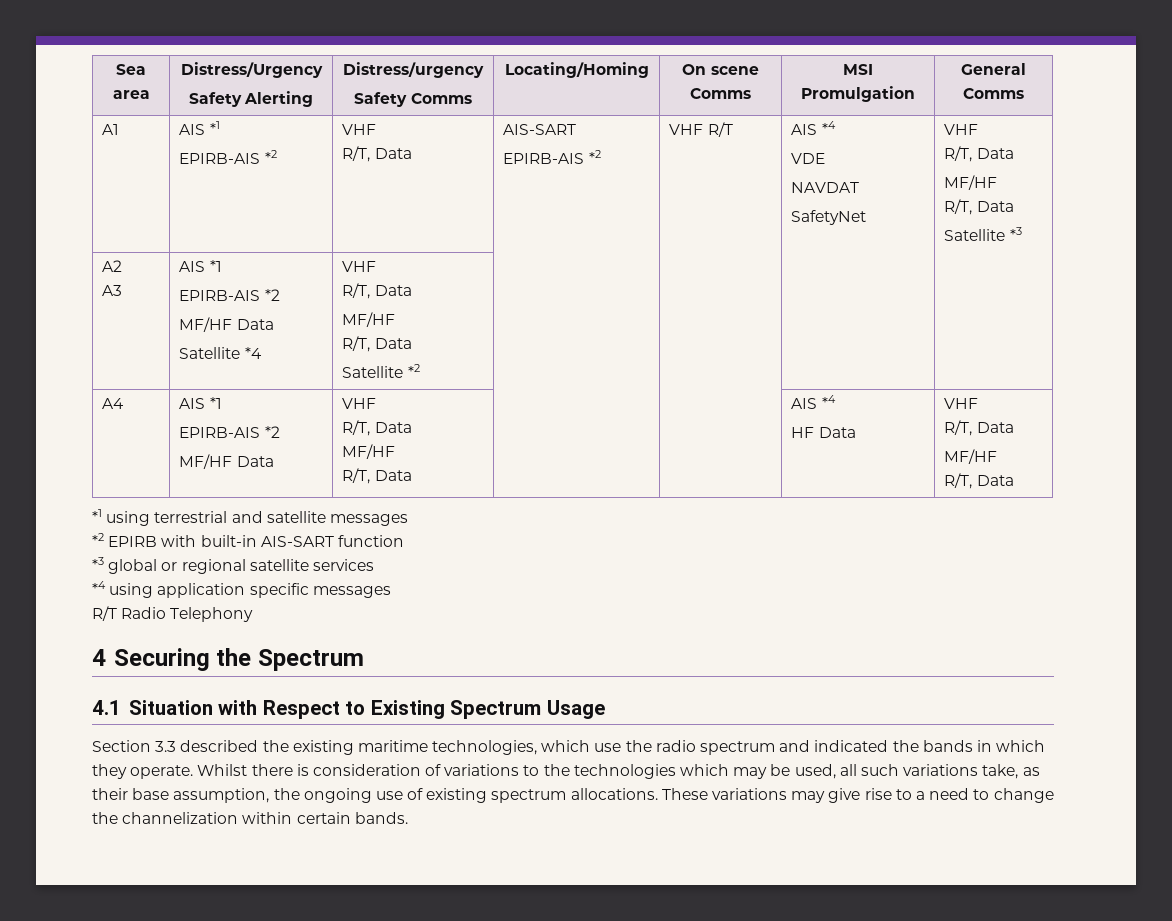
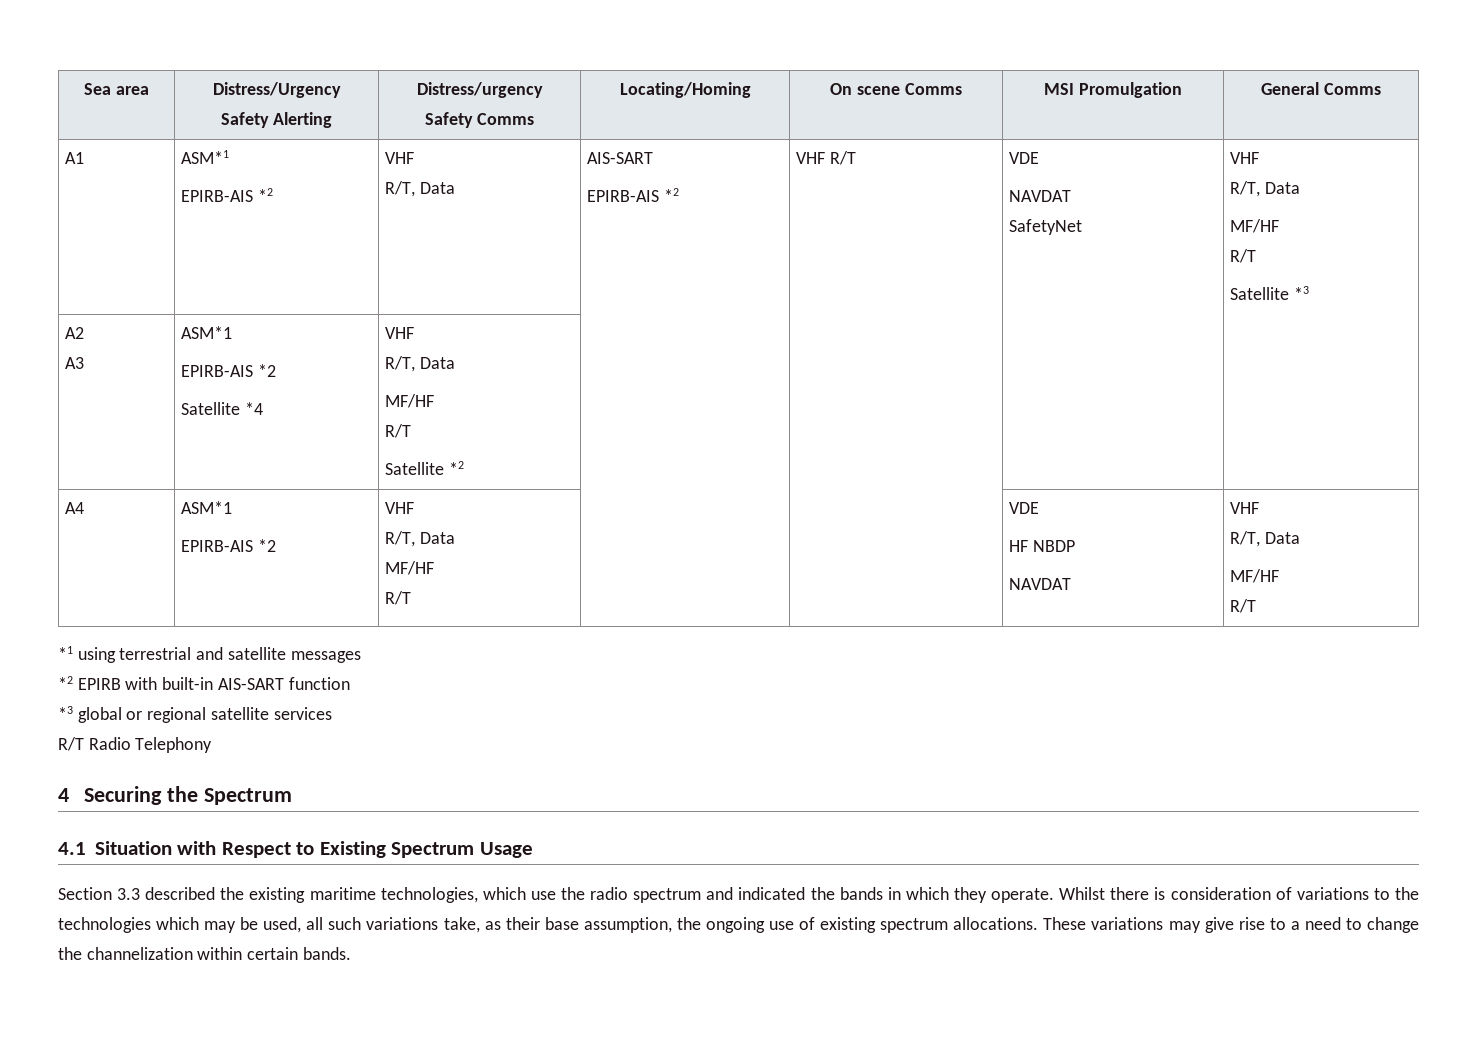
- A1 | AIS *1
+ A1 | ASM*1
  EPIRB-AIS *2 | VHF
  R/T, Data | AIS-SART
- EPIRB-AIS *2 | VHF R/T | AIS *4
- VDE
+ EPIRB-AIS *2 | VHF R/T | VDE
  NAVDAT
  SafetyNet | VHF
  R/T, Data
  MF/HF
- R/T, Data
+ R/T
  A2
- A3 | AIS *1
+ A3 | ASM*1
  EPIRB-AIS *2
- MF/HF Data
  Satellite *4 | VHF
  R/T, Data
  MF/HF
- R/T, Data
+ R/T
- A4 | AIS *1
- EPIRB-AIS *2
- MF/HF Data | VHF
+ A4 | ASM*1
+ EPIRB-AIS *2 | VHF
  R/T, Data
  MF/HF
- R/T, Data | | | AIS *4
- HF Data | VHF
+ R/T | | | VDE
+ HF NBDP
+ NAVDAT | VHF
  R/T, Data
  MF/HF
- R/T, Data
+ R/T
- *4 using application specific messages

